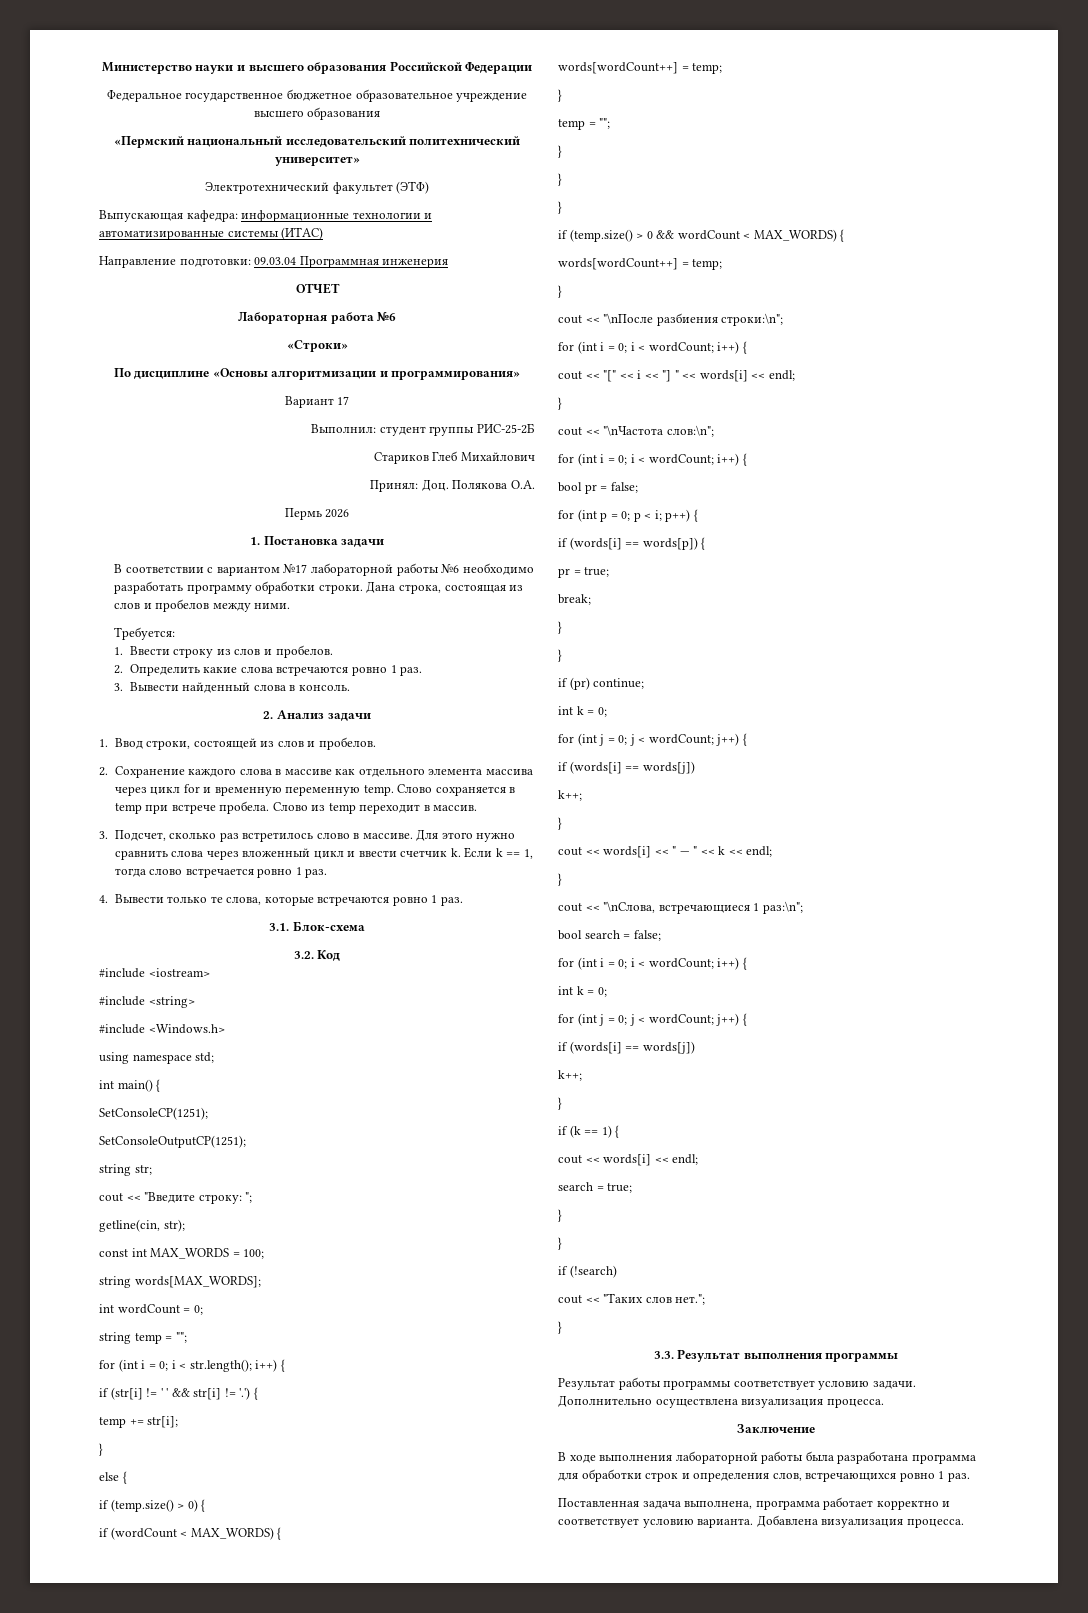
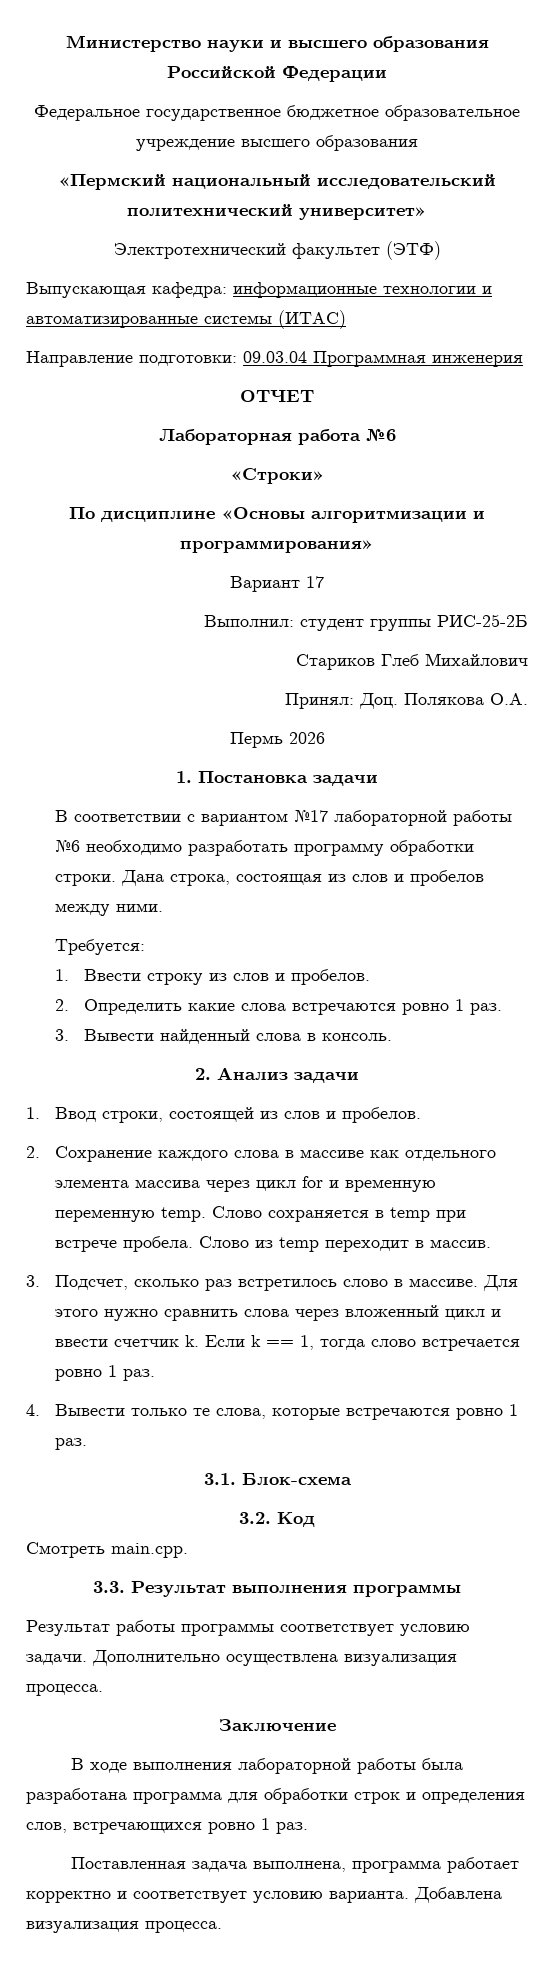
- #include <iostream>
- #include <string>
- #include <Windows.h>
- using namespace std;
- int main() {
- SetConsoleCP(1251);
- SetConsoleOutputCP(1251);
- string str;
- cout << "Введите строку: ";
- getline(cin, str);
- const int MAX_WORDS = 100;
- string words[MAX_WORDS];
- int wordCount = 0;
- string temp = "";
- for (int i = 0; i < str.length(); i++) {
- if (str[i] != ' ' && str[i] != '.') {
- temp += str[i];
- }
- else {
- if (temp.size() > 0) {
- if (wordCount < MAX_WORDS) {
- words[wordCount++] = temp;
- }
- temp = "";
- }
- }
- }
- if (temp.size() > 0 && wordCount < MAX_WORDS) {
- words[wordCount++] = temp;
- }
- cout << "\nПосле разбиения строки:\n";
- for (int i = 0; i < wordCount; i++) {
- cout << "[" << i << "] " << words[i] << endl;
- }
- cout << "\nЧастота слов:\n";
- for (int i = 0; i < wordCount; i++) {
- bool pr = false;
- for (int p = 0; p < i; p++) {
- if (words[i] == words[p]) {
- pr = true;
- break;
- }
- }
- if (pr) continue;
- int k = 0;
- for (int j = 0; j < wordCount; j++) {
- if (words[i] == words[j])
- k++;
- }
- cout << words[i] << " — " << k << endl;
- }
- cout << "\nСлова, встречающиеся 1 раз:\n";
- bool search = false;
- for (int i = 0; i < wordCount; i++) {
- int k = 0;
- for (int j = 0; j < wordCount; j++) {
- if (words[i] == words[j])
- k++;
- }
- if (k == 1) {
- cout << words[i] << endl;
- search = true;
- }
- }
- if (!search)
- cout << "Таких слов нет.";
- }
+ Смотреть main.cpp.

